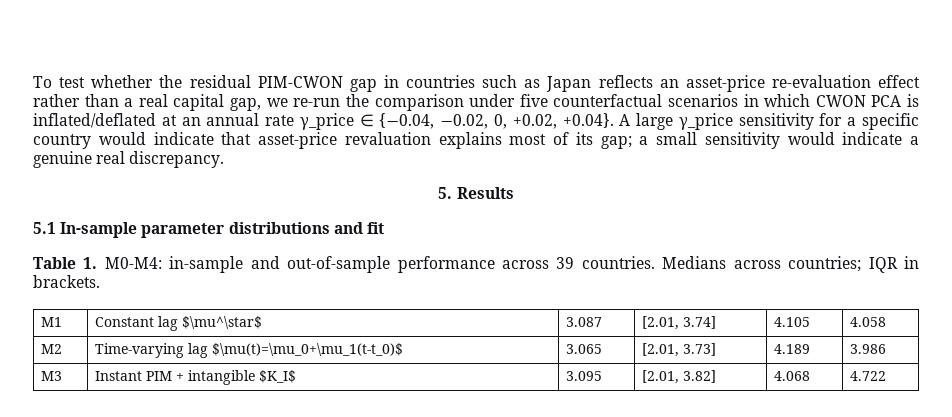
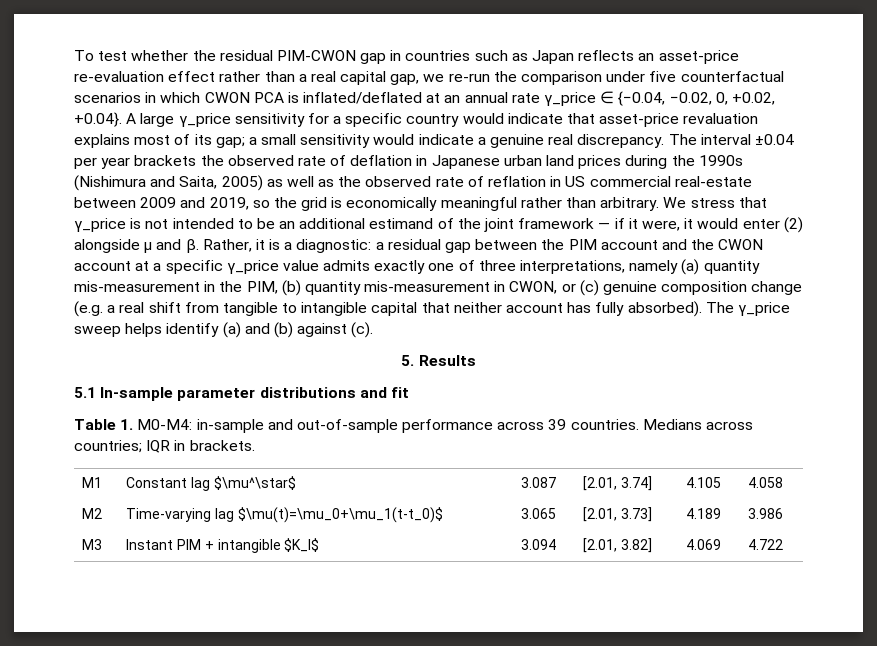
+ The interval ±0.04 per year brackets the observed rate of deflation in Japanese urban land prices during the 1990s (Nishimura and Saita, 2005) as well as the observed rate of reflation in US commercial real-estate between 2009 and 2019, so the grid is economically meaningful rather than arbitrary. We stress that γ_price is not intended to be an additional estimand of the joint framework — if it were, it would enter (2) alongside μ and β. Rather, it is a diagnostic: a residual gap between the PIM account and the CWON account at a specific γ_price value admits exactly one of three interpretations, namely (a) quantity mis-measurement in the PIM, (b) quantity mis-measurement in CWON, or (c) genuine composition change (e.g. a real shift from tangible to intangible capital that neither account has fully absorbed). The γ_price sweep helps identify (a) and (b) against (c).
- M3 | Instant PIM + intangible $K_I$ | 3.095 | [2.01, 3.82] | 4.068 | 4.722
+ M3 | Instant PIM + intangible $K_I$ | 3.094 | [2.01, 3.82] | 4.069 | 4.722

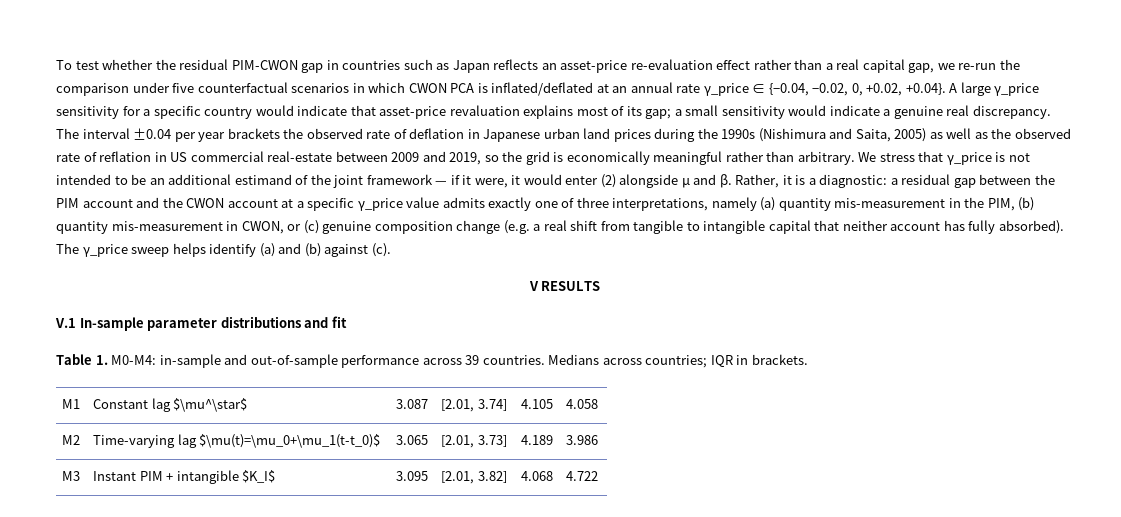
- 5. Results
- 5.1 In-sample parameter distributions and fit
+ V RESULTS
+ V.1 In-sample parameter distributions and fit
- M3 | Instant PIM + intangible $K_I$ | 3.094 | [2.01, 3.82] | 4.069 | 4.722
+ M3 | Instant PIM + intangible $K_I$ | 3.095 | [2.01, 3.82] | 4.068 | 4.722

